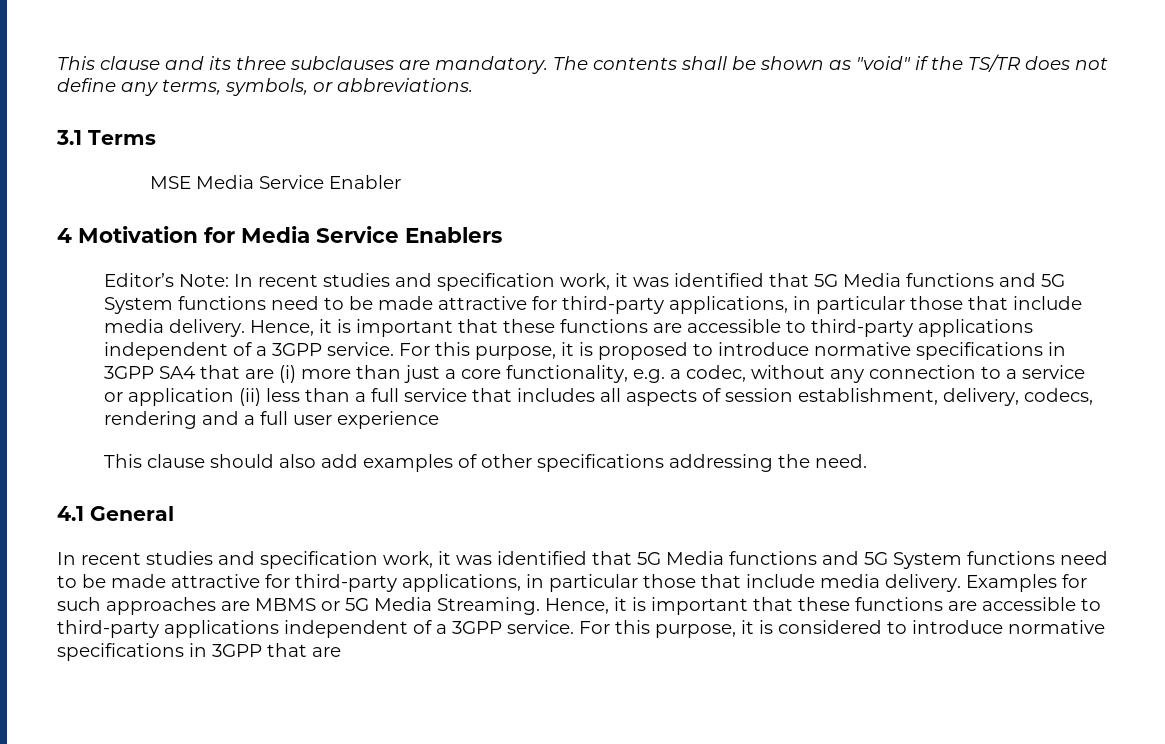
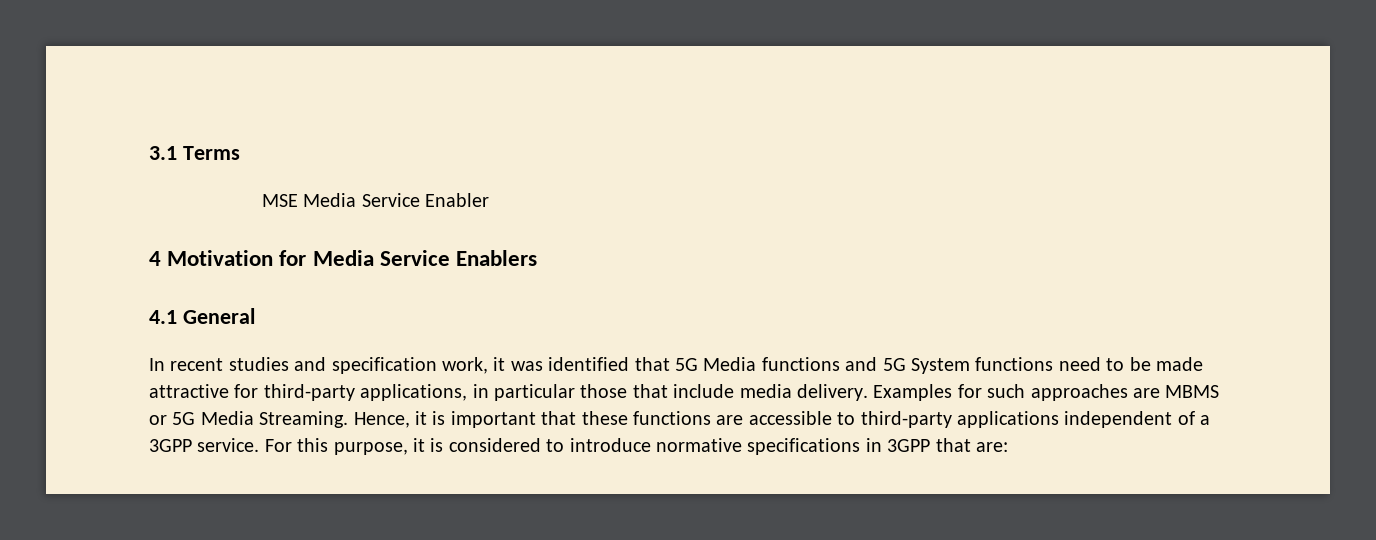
- This clause and its three subclauses are mandatory. The contents shall be shown as "void" if the TS/TR does not define any terms, symbols, or abbreviations.
- Editor’s Note: In recent studies and specification work, it was identified that 5G Media functions and 5G System functions need to be made attractive for third-party applications, in particular those that include media delivery. Hence, it is important that these functions are accessible to third-party applications independent of a 3GPP service. For this purpose, it is proposed to introduce normative specifications in 3GPP SA4 that are (i) more than just a core functionality, e.g. a codec, without any connection to a service or application (ii) less than a full service that includes all aspects of session establishment, delivery, codecs, rendering and a full user experience
- This clause should also add examples of other specifications addressing the need.
- For this purpose, it is considered to introduce normative specifications in 3GPP that are
+ For this purpose, it is considered to introduce normative specifications in 3GPP that are:

